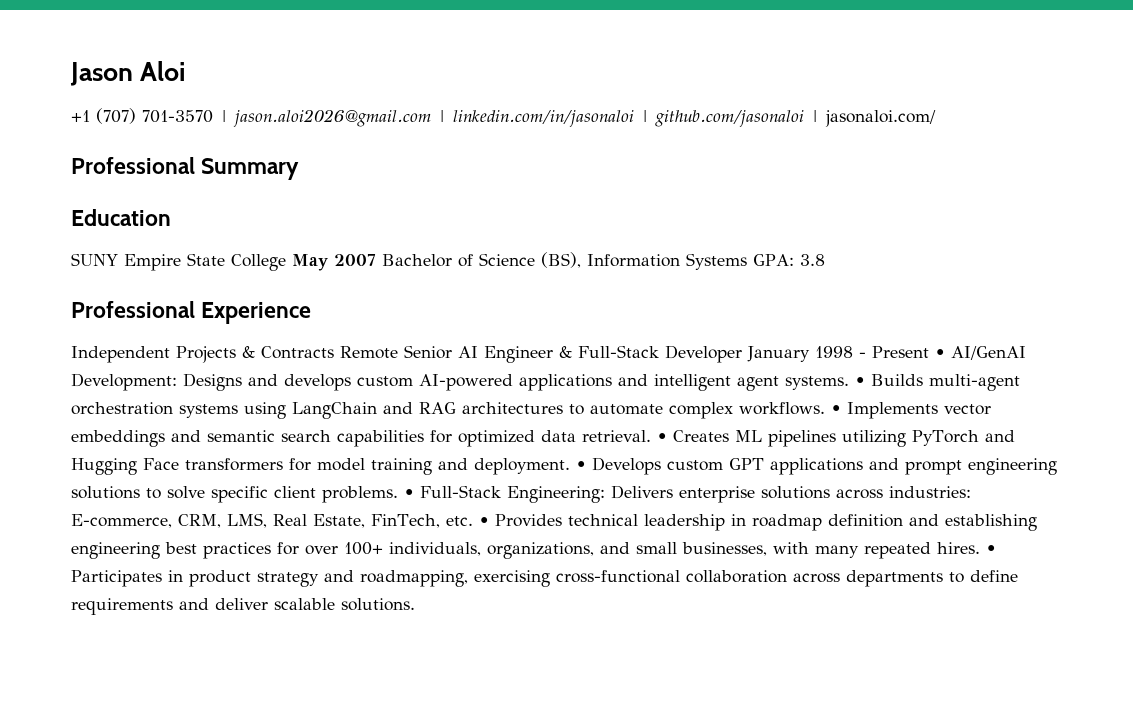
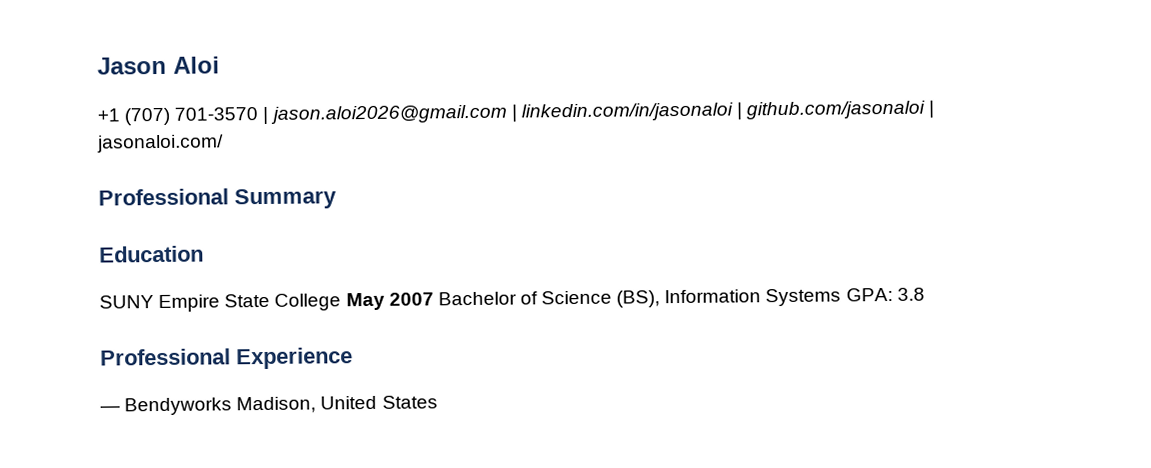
- Independent Projects & Contracts Remote Senior AI Engineer & Full-Stack Developer January 1998 - Present • AI/GenAI Development: Designs and develops custom AI-powered applications and intelligent agent systems. • Builds multi-agent orchestration systems using LangChain and RAG architectures to automate complex workflows. • Implements vector embeddings and semantic search capabilities for optimized data retrieval. • Creates ML pipelines utilizing PyTorch and Hugging Face transformers for model training and deployment. • Develops custom GPT applications and prompt engineering solutions to solve specific client problems. • Full-Stack Engineering: Delivers enterprise solutions across industries: E-commerce, CRM, LMS, Real Estate, FinTech, etc. • Provides technical leadership in roadmap definition and establishing engineering best practices for over 100+ individuals, organizations, and small businesses, with many repeated hires. • Participates in product strategy and roadmapping, exercising cross-functional collaboration across departments to define requirements and deliver scalable solutions.
+ — Bendyworks Madison, United States

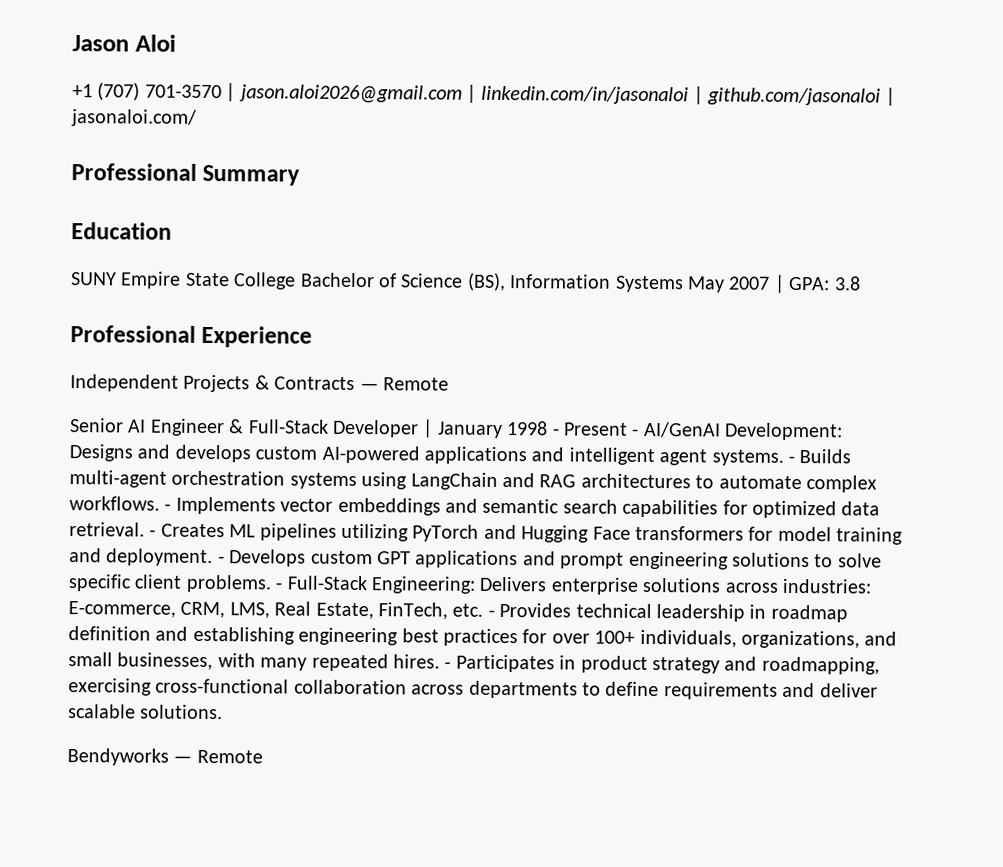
- SUNY Empire State College May 2007 Bachelor of Science (BS), Information Systems GPA: 3.8
+ SUNY Empire State College Bachelor of Science (BS), Information Systems May 2007 | GPA: 3.8
- — Bendyworks Madison, United States
+ Independent Projects & Contracts — Remote
+ Senior AI Engineer & Full-Stack Developer | January 1998 - Present - AI/GenAI Development: Designs and develops custom AI-powered applications and intelligent agent systems. - Builds multi-agent orchestration systems using LangChain and RAG architectures to automate complex workflows. - Implements vector embeddings and semantic search capabilities for optimized data retrieval. - Creates ML pipelines utilizing PyTorch and Hugging Face transformers for model training and deployment. - Develops custom GPT applications and prompt engineering solutions to solve specific client problems. - Full-Stack Engineering: Delivers enterprise solutions across industries: E-commerce, CRM, LMS, Real Estate, FinTech, etc. - Provides technical leadership in roadmap definition and establishing engineering best practices for over 100+ individuals, organizations, and small businesses, with many repeated hires. - Participates in product strategy and roadmapping, exercising cross-functional collaboration across departments to define requirements and deliver scalable solutions.
+ Bendyworks — Remote

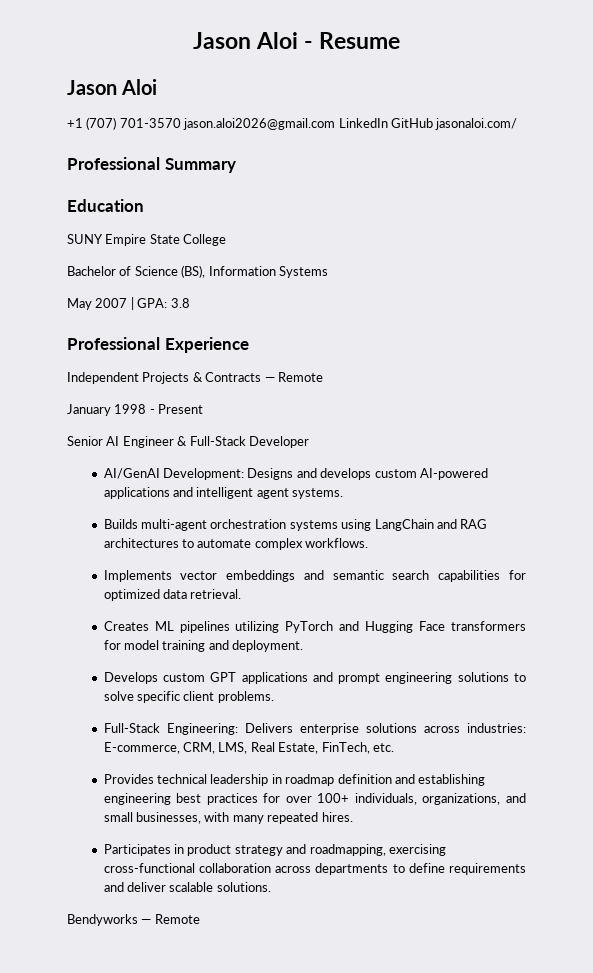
+ Jason Aloi - Resume
- +1 (707) 701-3570 | jason.aloi2026@gmail.com | linkedin.com/in/jasonaloi | github.com/jasonaloi | jasonaloi.com/
+ +1 (707) 701-3570 jason.aloi2026@gmail.com LinkedIn GitHub jasonaloi.com/
- SUNY Empire State College Bachelor of Science (BS), Information Systems May 2007 | GPA: 3.8
+ SUNY Empire State College
+ Bachelor of Science (BS), Information Systems
+ May 2007 | GPA: 3.8
+ January 1998 - Present
- Senior AI Engineer & Full-Stack Developer | January 1998 - Present - AI/GenAI Development:
+ Senior AI Engineer & Full-Stack Developer
+ AI/GenAI Development:
- Designs and develops custom AI-powered applications and intelligent agent systems. - Builds multi-agent orchestration systems using LangChain and RAG architectures to automate complex workflows. - Implements vector embeddings and semantic search capabilities for optimized data retrieval. - Creates ML pipelines utilizing PyTorch and Hugging Face transformers for model training and deployment. - Develops custom GPT applications and prompt engineering solutions to solve specific client problems. - Full-Stack Engineering:
+ Designs and develops custom AI-powered applications and intelligent agent systems.
+ Builds multi-agent orchestration systems using LangChain and RAG architectures to automate complex workflows.
+ Implements vector embeddings and semantic search capabilities for optimized data retrieval.
+ Creates ML pipelines utilizing PyTorch and Hugging Face transformers for model training and deployment.
+ Develops custom GPT applications and prompt engineering solutions to solve specific client problems.
+ Full-Stack Engineering:
- E-commerce, CRM, LMS, Real Estate, FinTech, etc. - Provides technical leadership in roadmap definition and establishing engineering best practices for over 100+ individuals, organizations, and small businesses, with many repeated hires. - Participates in product strategy and roadmapping, exercising cross-functional collaboration across departments to define requirements and deliver scalable solutions.
+ E-commerce, CRM, LMS, Real Estate, FinTech, etc.
+ Provides technical leadership in roadmap definition and establishing engineering best practices for over 100+ individuals, organizations, and small businesses, with many repeated hires.
+ Participates in product strategy and roadmapping, exercising cross-functional collaboration across departments to define requirements and deliver scalable solutions.

